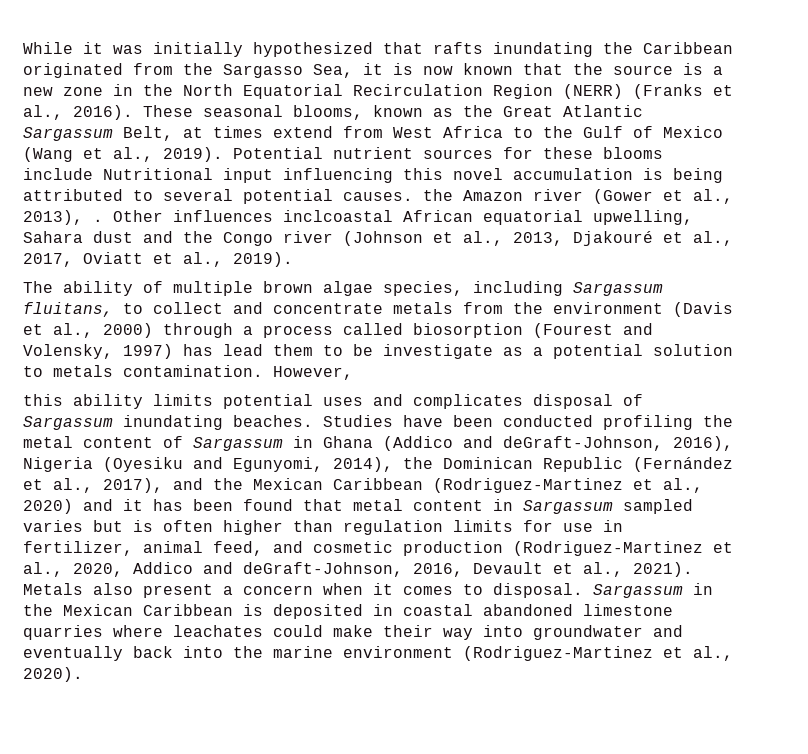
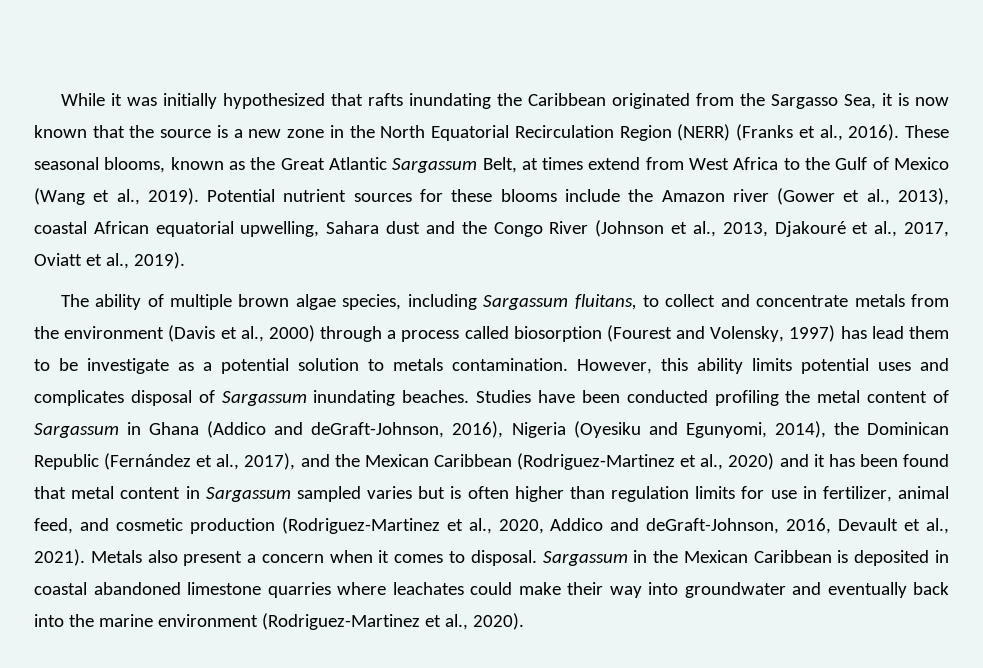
- Potential nutrient sources for these blooms include Nutritional input influencing this novel accumulation is being attributed to several potential causes. the Amazon river (Gower et al., 2013), . Other influences inclcoastal African equatorial upwelling, Sahara dust and the Congo river (Johnson et al., 2013, Djakouré et al., 2017, Oviatt et al., 2019).
+ Potential nutrient sources for these blooms include the Amazon river (Gower et al., 2013), coastal African equatorial upwelling, Sahara dust and the Congo River (Johnson et al., 2013, Djakouré et al., 2017, Oviatt et al., 2019).
- However,
- this ability limits potential uses and complicates disposal of Sargassum inundating beaches.
+ However, this ability limits potential uses and complicates disposal of Sargassum inundating beaches.

